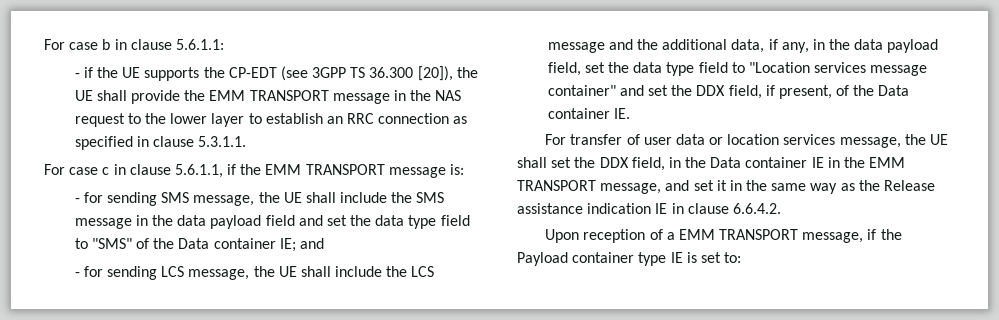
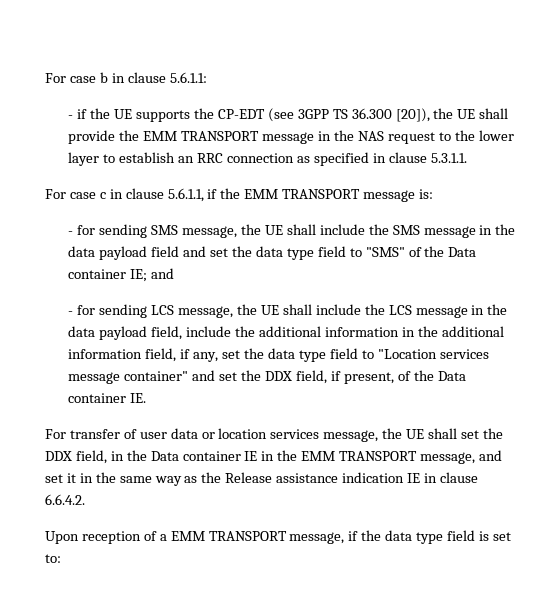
- - for sending LCS message, the UE shall include the LCS message and the additional data, if any, in the data payload field, set the data type field to "Location services message container" and set the DDX field, if present, of the Data container IE.
+ - for sending LCS message, the UE shall include the LCS message in the data payload field, include the additional information in the additional information field, if any, set the data type field to "Location services message container" and set the DDX field, if present, of the Data container IE.
- Upon reception of a EMM TRANSPORT message, if the Payload container type IE is set to:
+ Upon reception of a EMM TRANSPORT message, if the data type field is set to:

